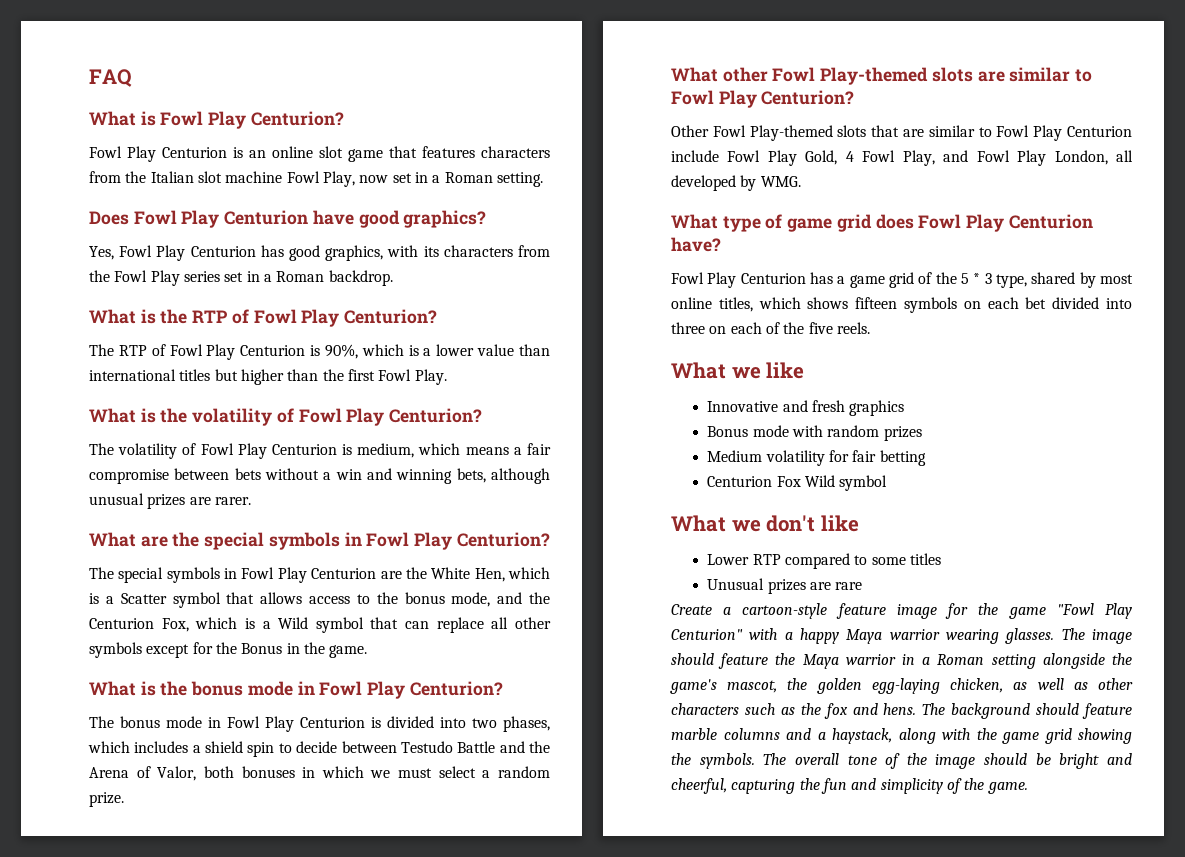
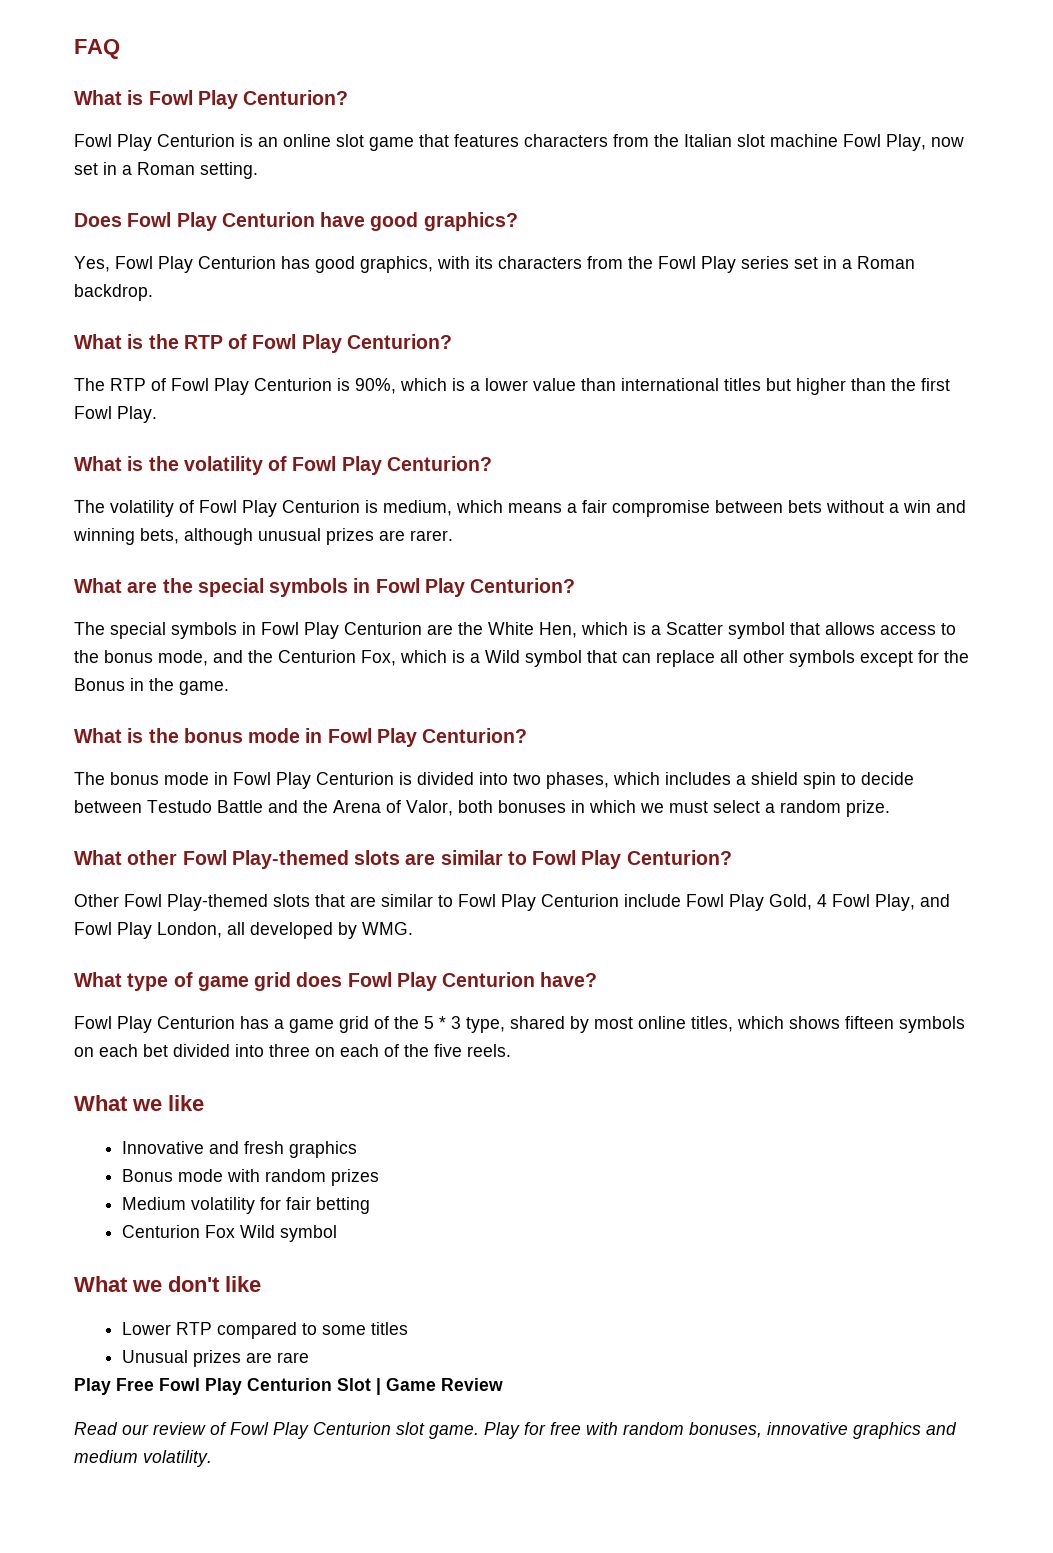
- Create a cartoon-style feature image for the game "Fowl Play Centurion" with a happy Maya warrior wearing glasses. The image should feature the Maya warrior in a Roman setting alongside the game's mascot, the golden egg-laying chicken, as well as other characters such as the fox and hens. The background should feature marble columns and a haystack, along with the game grid showing the symbols. The overall tone of the image should be bright and cheerful, capturing the fun and simplicity of the game.
+ Play Free Fowl Play Centurion Slot | Game Review
+ Read our review of Fowl Play Centurion slot game. Play for free with random bonuses, innovative graphics and medium volatility.

